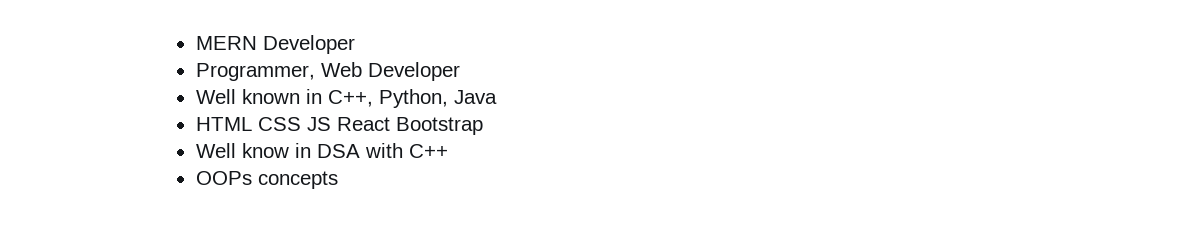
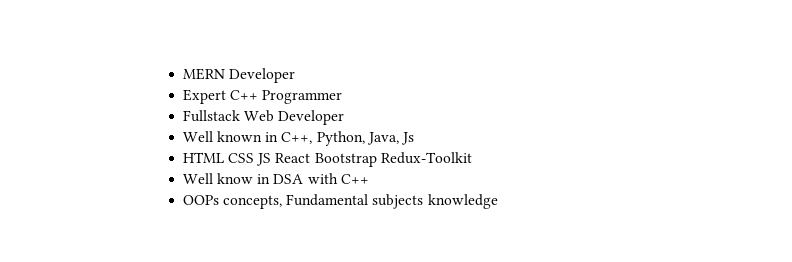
- Programmer, Web Developer
+ Expert C++ Programmer
+ Fullstack Web Developer
- Well known in C++, Python, Java
+ Well known in C++, Python, Java, Js
- HTML CSS JS React Bootstrap
+ HTML CSS JS React Bootstrap Redux-Toolkit
- OOPs concepts
+ OOPs concepts, Fundamental subjects knowledge

